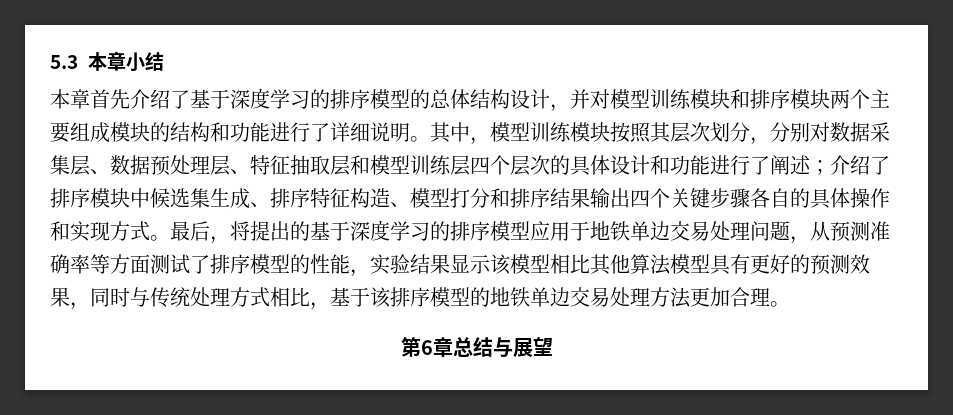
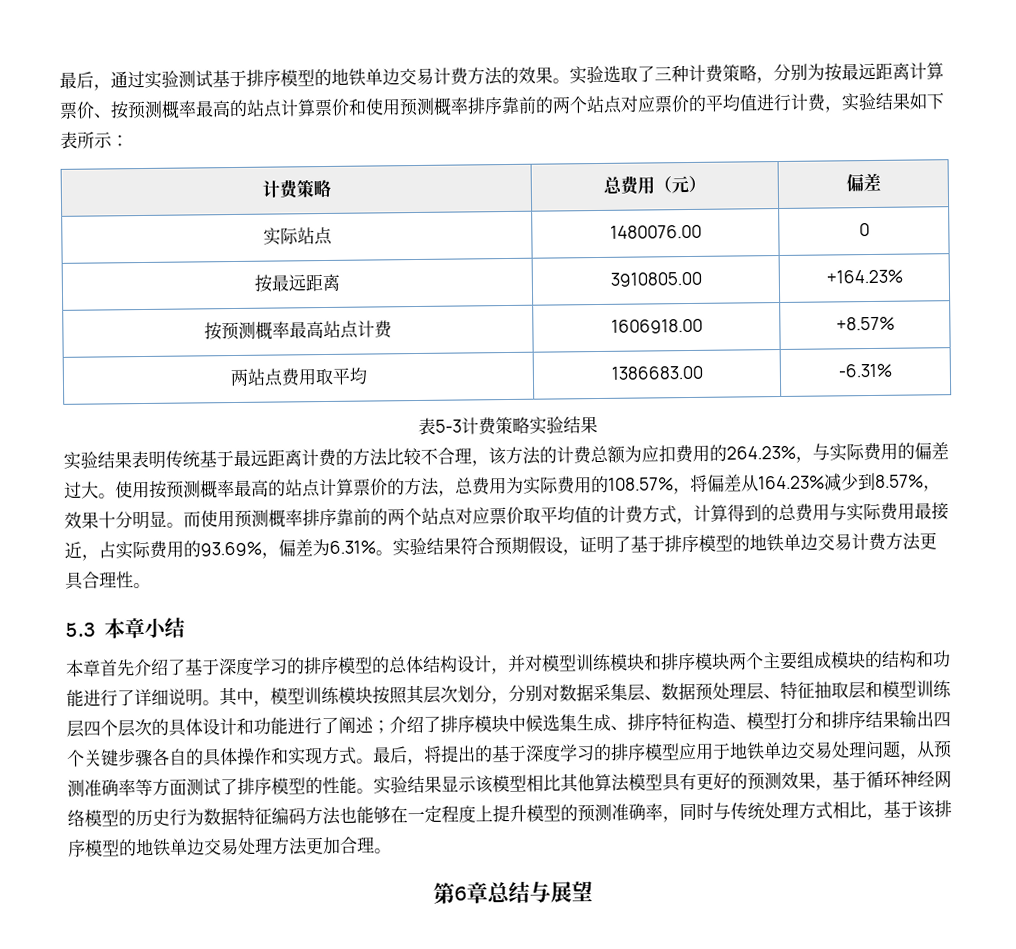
+ 最后，通过实验测试基于排序模型的地铁单边交易计费方法的效果。实验选取了三种计费策略，分别为按最远距离计算票价、按预测概率最高的站点计算票价和使用预测概率排序靠前的两个站点对应票价的平均值进行计费，实验结果如下表所示：
+ 计费策略 | 总费用（元） | 偏差
+ 实际站点 | 1480076.00 | 0
+ 按最远距离 | 3910805.00 | +164.23%
+ 按预测概率最高站点计费 | 1606918.00 | +8.57%
+ 两站点费用取平均 | 1386683.00 | -6.31%
+ 表5-3计费策略实验结果
+ 实验结果表明传统基于最远距离计费的方法比较不合理，该方法的计费总额为应扣费用的264.23%，与实际费用的偏差过大。使用按预测概率最高的站点计算票价的方法，总费用为实际费用的108.57%，将偏差从164.23%减少到8.57%，效果十分明显。而使用预测概率排序靠前的两个站点对应票价取平均值的计费方式，计算得到的总费用与实际费用最接近，占实际费用的93.69%，偏差为6.31%。实验结果符合预期假设，证明了基于排序模型的地铁单边交易计费方法更具合理性。
- 最后，将提出的基于深度学习的排序模型应用于地铁单边交易处理问题，从预测准确率等方面测试了排序模型的性能，实验结果显示该模型相比其他算法模型具有更好的预测效果，同时与传统处理方式相比，基于该排序模型的地铁单边交易处理方法更加合理。
+ 最后，将提出的基于深度学习的排序模型应用于地铁单边交易处理问题，从预测准确率等方面测试了排序模型的性能。实验结果显示该模型相比其他算法模型具有更好的预测效果，基于循环神经网络模型的历史行为数据特征编码方法也能够在一定程度上提升模型的预测准确率，同时与传统处理方式相比，基于该排序模型的地铁单边交易处理方法更加合理。

